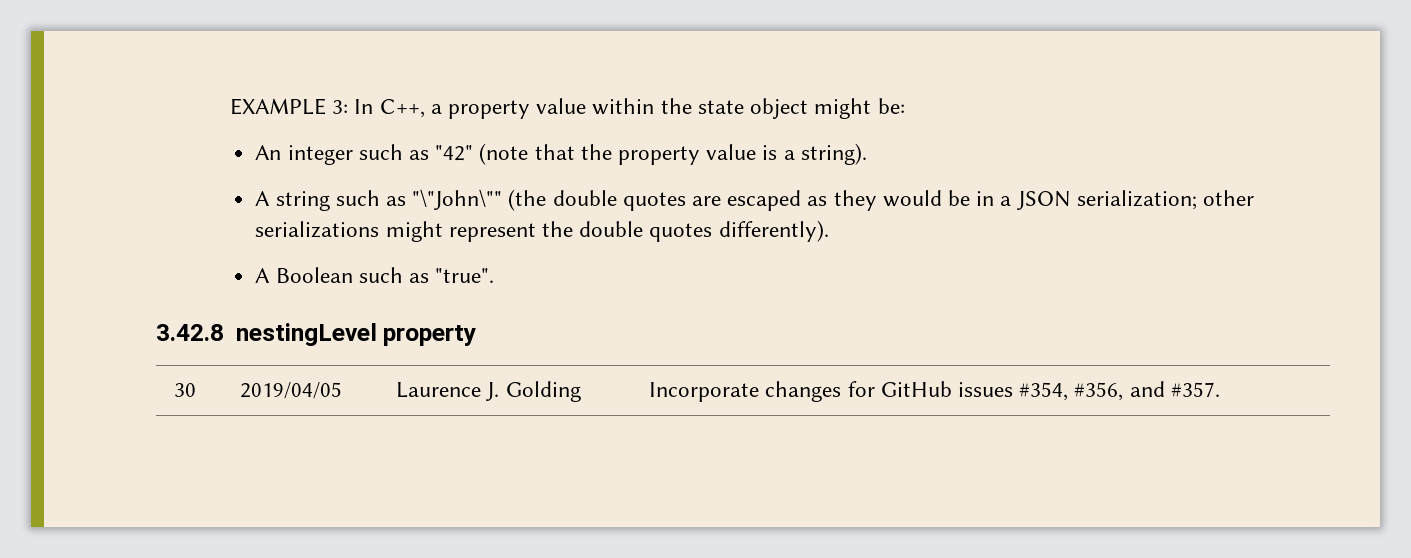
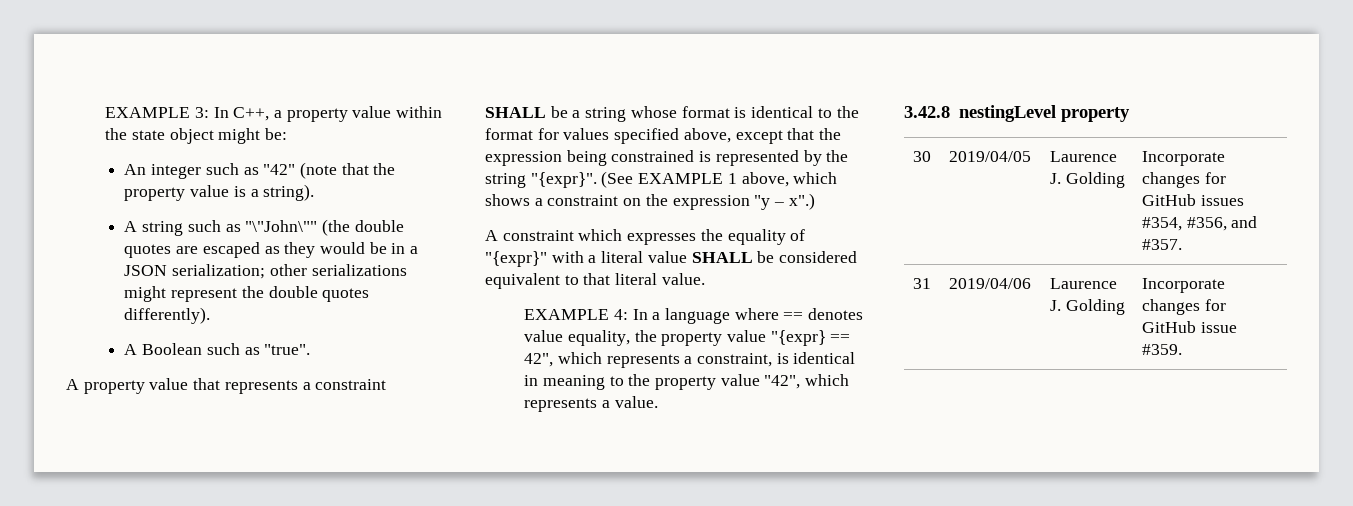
+ A property value that represents a constraint SHALL be a string whose format is identical to the format for values specified above, except that the expression being constrained is represented by the string "{expr}". (See EXAMPLE 1 above, which shows a constraint on the expression "y – x".)
+ A constraint which expresses the equality of "{expr}" with a literal value SHALL be considered equivalent to that literal value.
+ EXAMPLE 4: In a language where == denotes value equality, the property value "{expr} == 42", which represents a constraint, is identical in meaning to the property value "42", which represents a value.
+ 31 | 2019/04/06 | Laurence J. Golding | Incorporate changes for GitHub issue #359.

